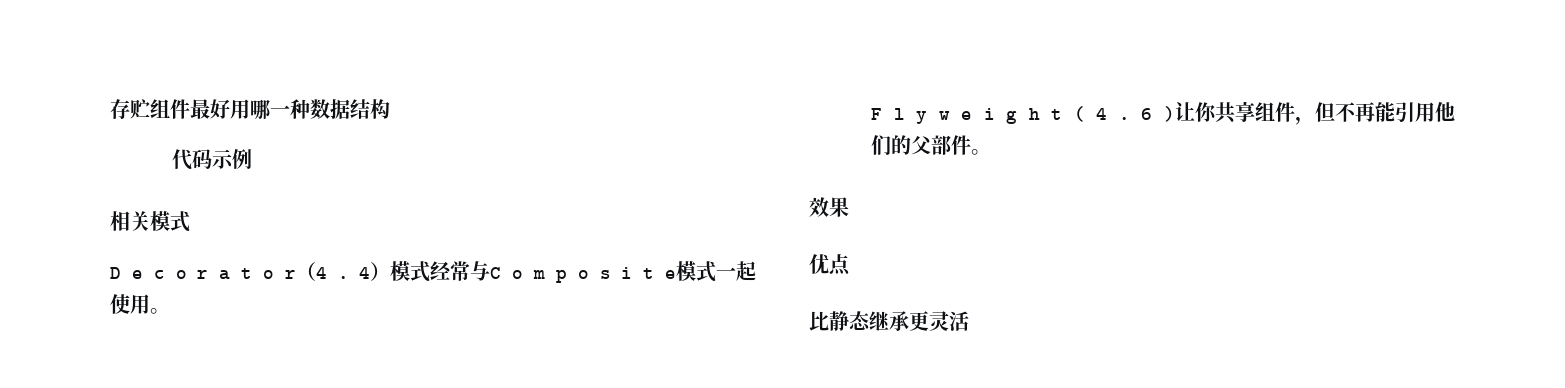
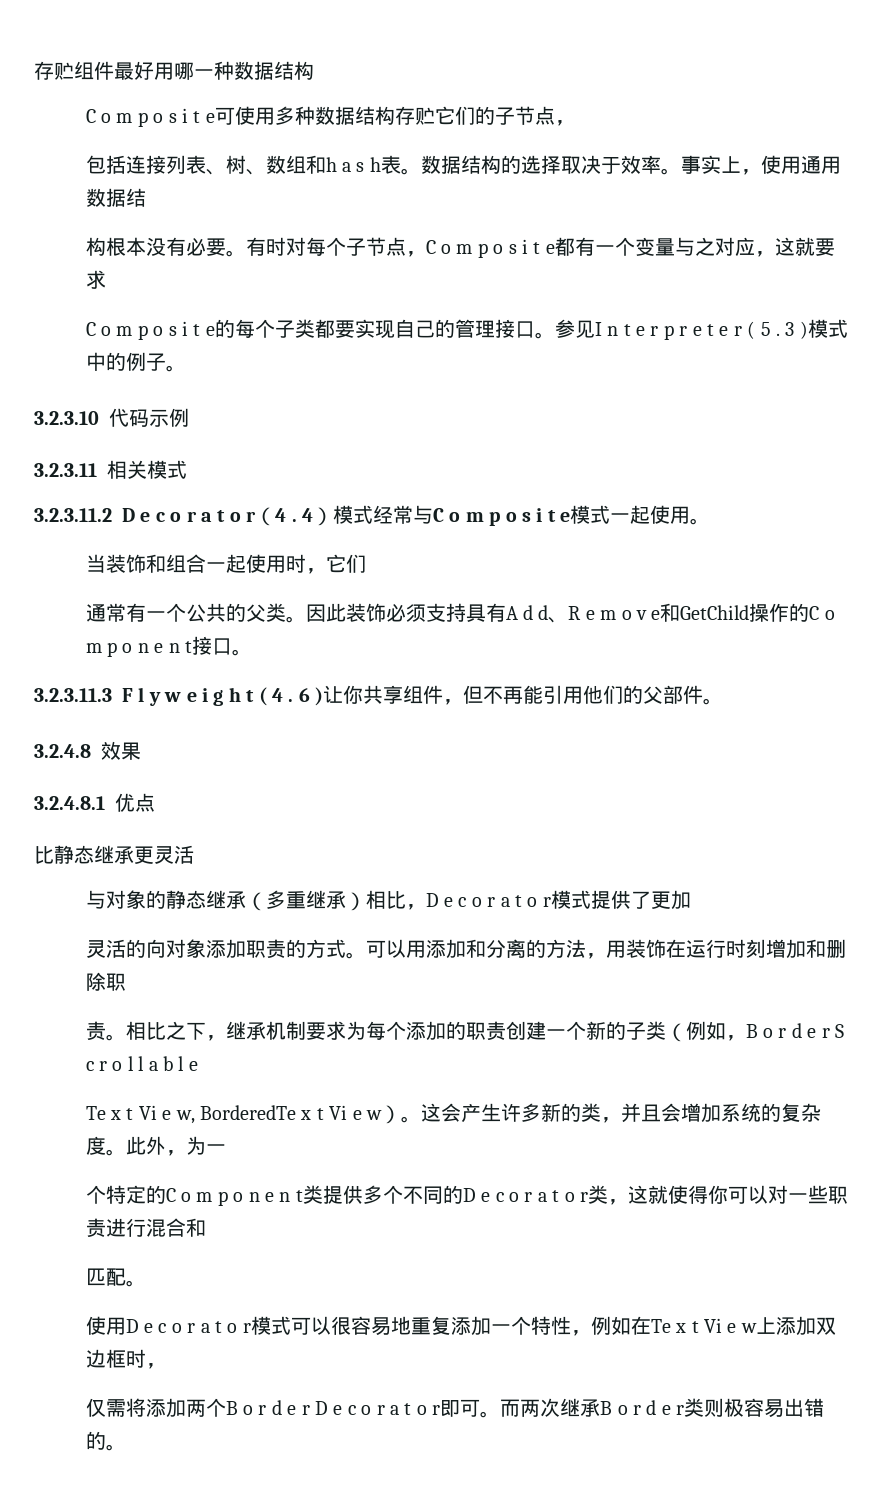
- 代码示例
+ C o m p o s i t e可使用多种数据结构存贮它们的子节点，
+ 包括连接列表、树、数组和h a s h表。数据结构的选择取决于效率。事实上，使用通用数据结
+ 构根本没有必要。有时对每个子节点，C o m p o s i t e都有一个变量与之对应，这就要求
+ C o m p o s i t e的每个子类都要实现自己的管理接口。参见I n t e r p r e t e r ( 5 . 3 )模式中的例子。
+ 3.2.3.10代码示例
- 相关模式
+ 3.2.3.11相关模式
- D e c o r a t o r（4 .
+ 3.2.3.11.2 D e c o r a t o r（4 .
- F l y w e i g h t ( 4 .
+ 当装饰和组合一起使用时，它们
+ 通常有一个公共的父类。因此装饰必须支持具有A d d、R e m o v e和GetChild操作的C o m p o n e n t接口。
+ 3.2.3.11.3 F l y w e i g h t ( 4 .
- 效果
+ 3.2.4.8效果
- 优点
+ 3.2.4.8.1优点
+ 与对象的静态继承（多重继承）相比，D e c o r a t o r模式提供了更加
+ 灵活的向对象添加职责的方式。可以用添加和分离的方法，用装饰在运行时刻增加和删除职
+ 责。相比之下，继承机制要求为每个添加的职责创建一个新的子类（例如，B o r d e r S c r o l l a b l e
+ Te x t Vi e w, BorderedTe x t Vi e w）。这会产生许多新的类，并且会增加系统的复杂度。此外，为一
+ 个特定的C o m p o n e n t类提供多个不同的D e c o r a t o r类，这就使得你可以对一些职责进行混合和
+ 匹配。
+ 使用D e c o r a t o r模式可以很容易地重复添加一个特性，例如在Te x t Vi e w上添加双边框时，
+ 仅需将添加两个B o r d e r D e c o r a t o r即可。而两次继承B o r d e r类则极容易出错的。

